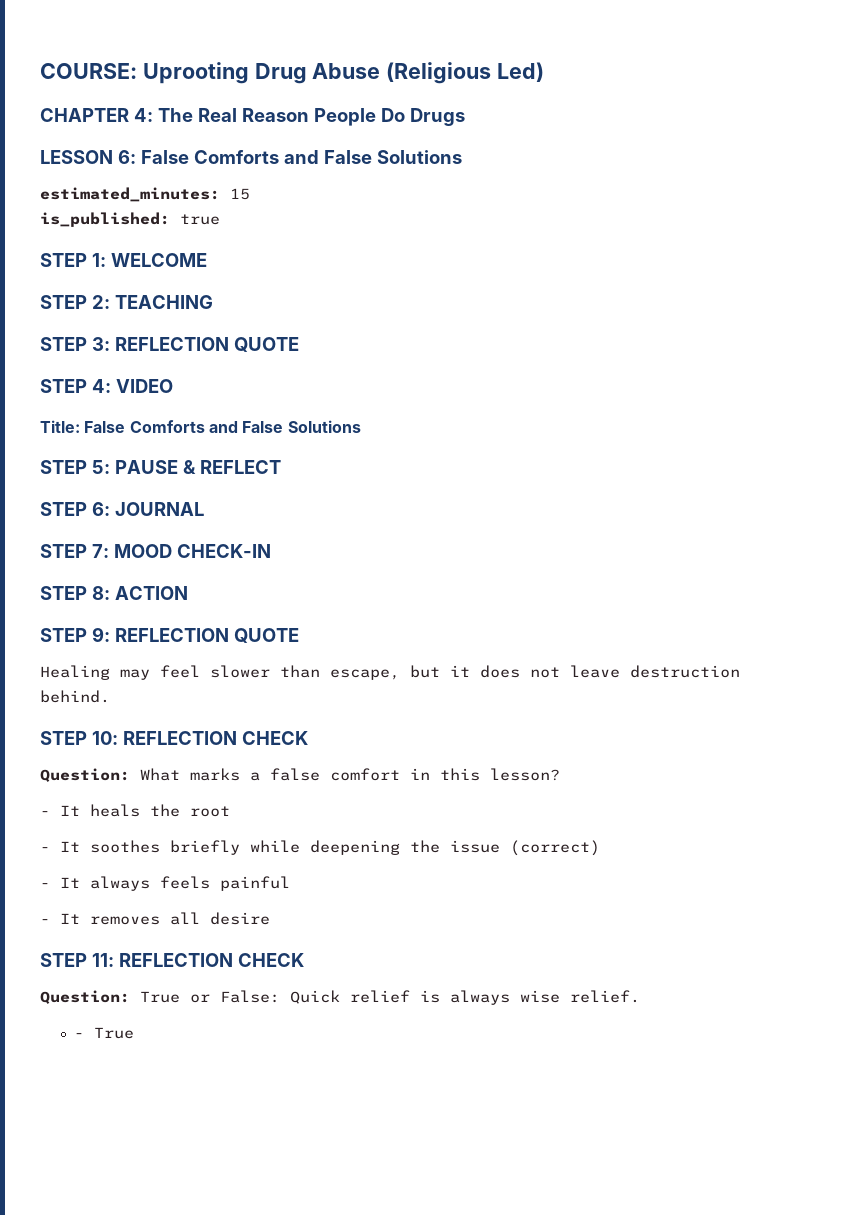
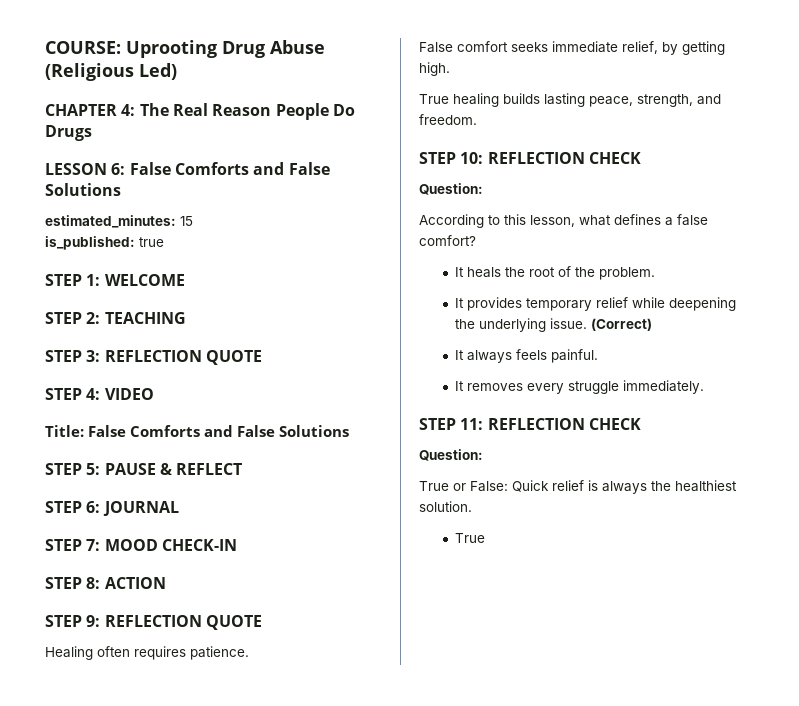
- Healing may feel slower than escape, but it does not leave destruction behind.
+ Healing often requires patience.
+ False comfort seeks immediate relief, by getting high.
+ True healing builds lasting peace, strength, and freedom.
  STEP 10: REFLECTION CHECK
- Question: What marks a false comfort in this lesson?
- - It heals the root
- - It soothes briefly while deepening the issue (correct)
- - It always feels painful
- - It removes all desire
+ Question:
+ According to this lesson, what defines a false comfort?
+ It heals the root of the problem.
+ It provides temporary relief while deepening the underlying issue. (Correct)
+ It always feels painful.
+ It removes every struggle immediately.
  STEP 11: REFLECTION CHECK
- Question: True or False: Quick relief is always wise relief.
- - True
+ Question:
+ True or False: Quick relief is always the healthiest solution.
+ True

